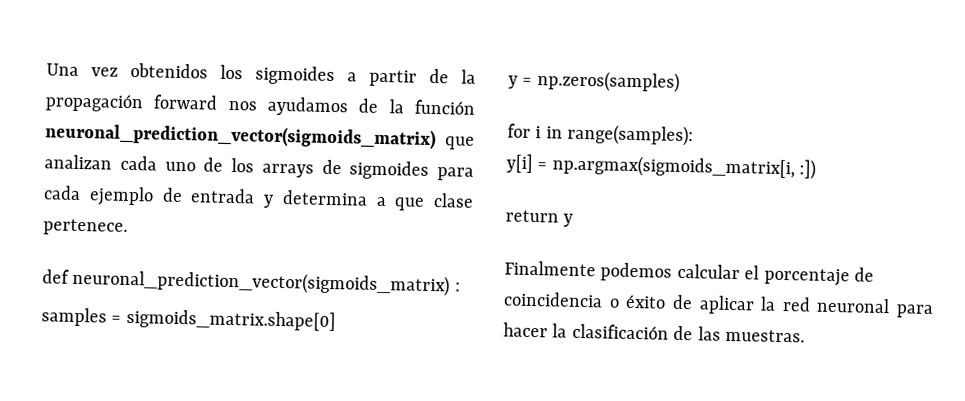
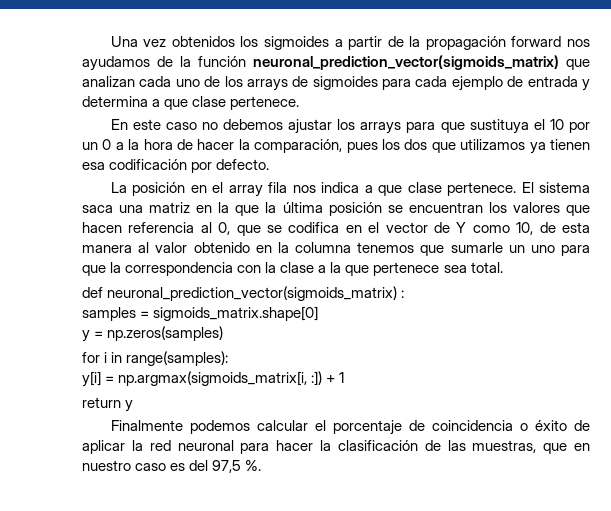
+ En este caso no debemos ajustar los arrays para que sustituya el 10 por un 0 a la hora de hacer la comparación, pues los dos que utilizamos ya tienen esa codificación por defecto.
+ La posición en el array fila nos indica a que clase pertenece. El sistema saca una matriz en la que la última posición se encuentran los valores que hacen referencia al 0, que se codifica en el vector de Y como 10, de esta manera al valor obtenido en la columna tenemos que sumarle un uno para que la correspondencia con la clase a la que pertenece sea total.
- y[i] = np.argmax(sigmoids_matrix[i, :])
+ y[i] = np.argmax(sigmoids_matrix[i, :]) + 1
- Finalmente podemos calcular el porcentaje de coincidencia o éxito de aplicar la red neuronal para hacer la clasificación de las muestras.
+ Finalmente podemos calcular el porcentaje de coincidencia o éxito de aplicar la red neuronal para hacer la clasificación de las muestras, que en nuestro caso es del 97,5 %.

